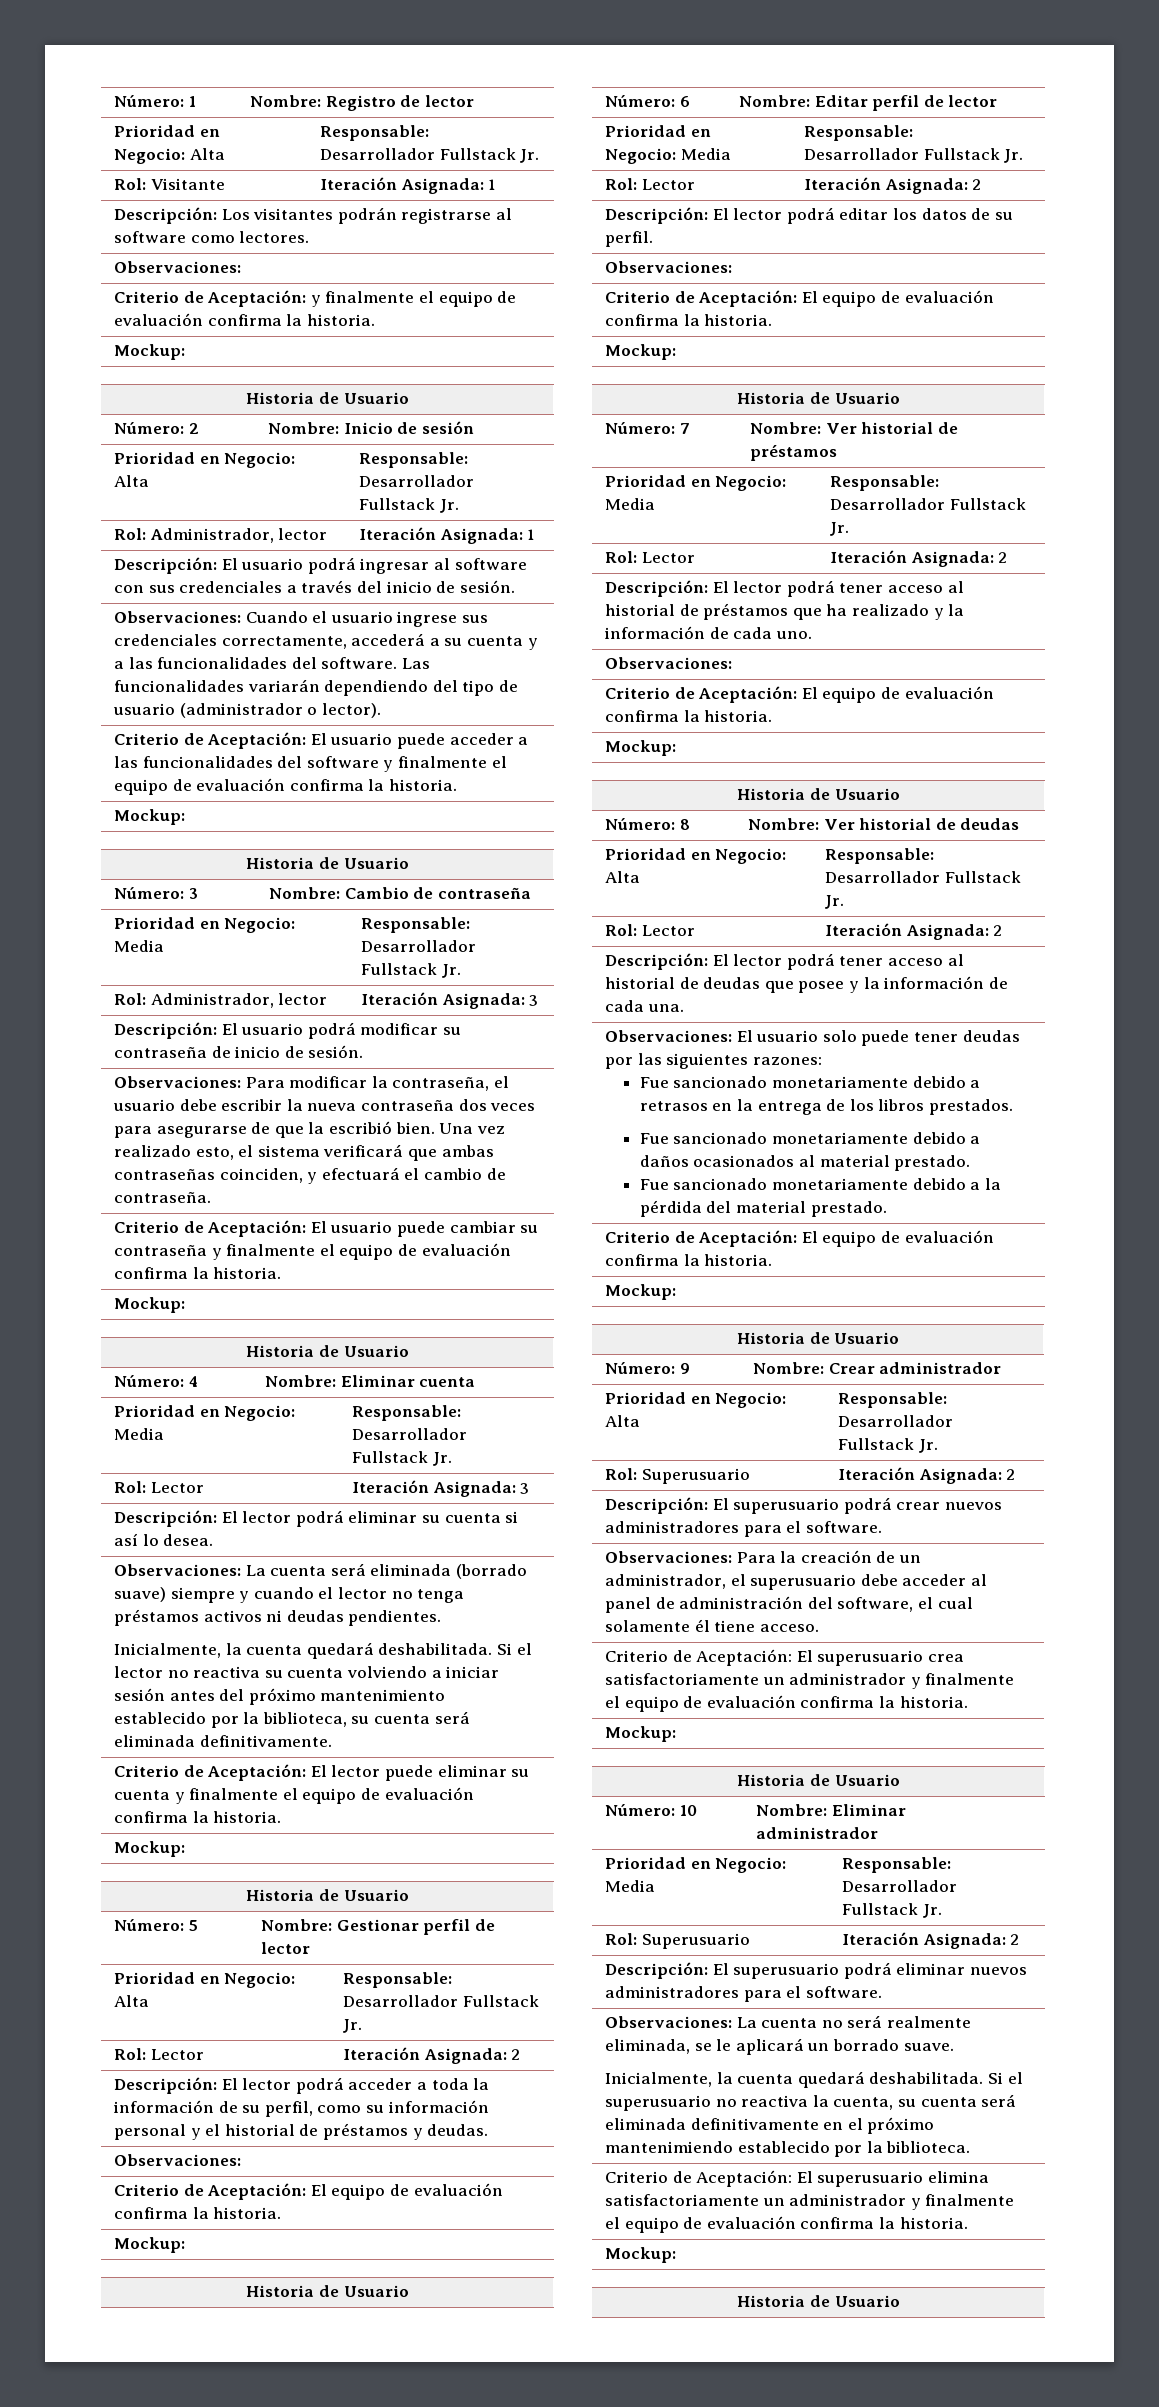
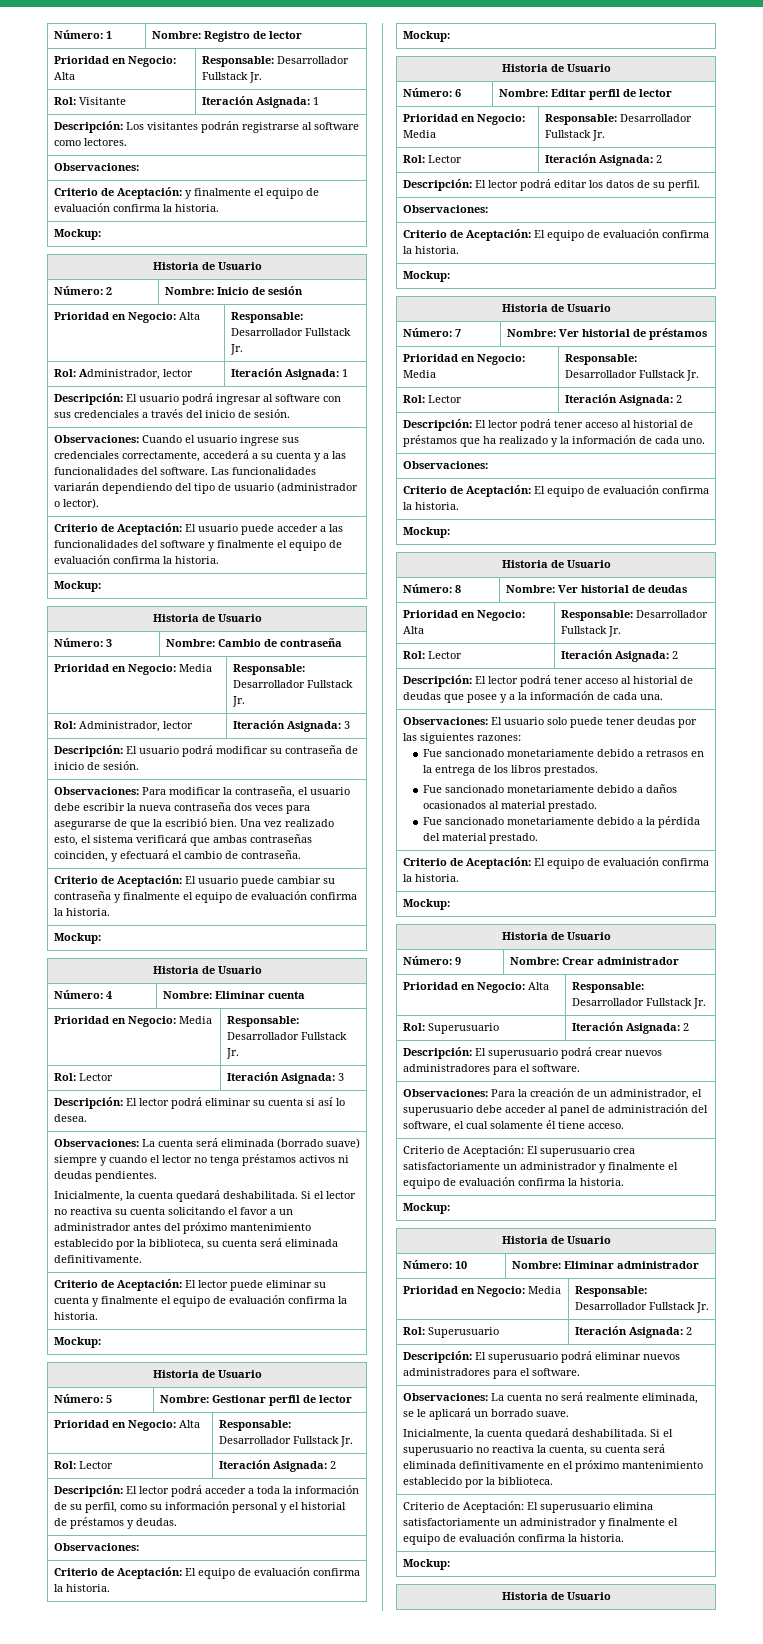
- Si el lector no reactiva su cuenta volviendo a iniciar sesión antes del próximo mantenimiento establecido por la biblioteca, su cuenta será eliminada definitivamente.
+ Si el lector no reactiva su cuenta solicitando el favor a un administrador antes del próximo mantenimiento establecido por la biblioteca, su cuenta será eliminada definitivamente.
- Descripción: El lector podrá tener acceso al historial de deudas que posee y la información de cada una.
+ Descripción: El lector podrá tener acceso al historial de deudas que posee y a la información de cada una.
  Observaciones: La cuenta no será realmente eliminada, se le aplicará un borrado suave.
- Inicialmente, la cuenta quedará deshabilitada. Si el superusuario no reactiva la cuenta, su cuenta será eliminada definitivamente en el próximo mantenimiendo establecido por la biblioteca.
+ Inicialmente, la cuenta quedará deshabilitada. Si el superusuario no reactiva la cuenta, su cuenta será eliminada definitivamente en el próximo mantenimiento establecido por la biblioteca.

